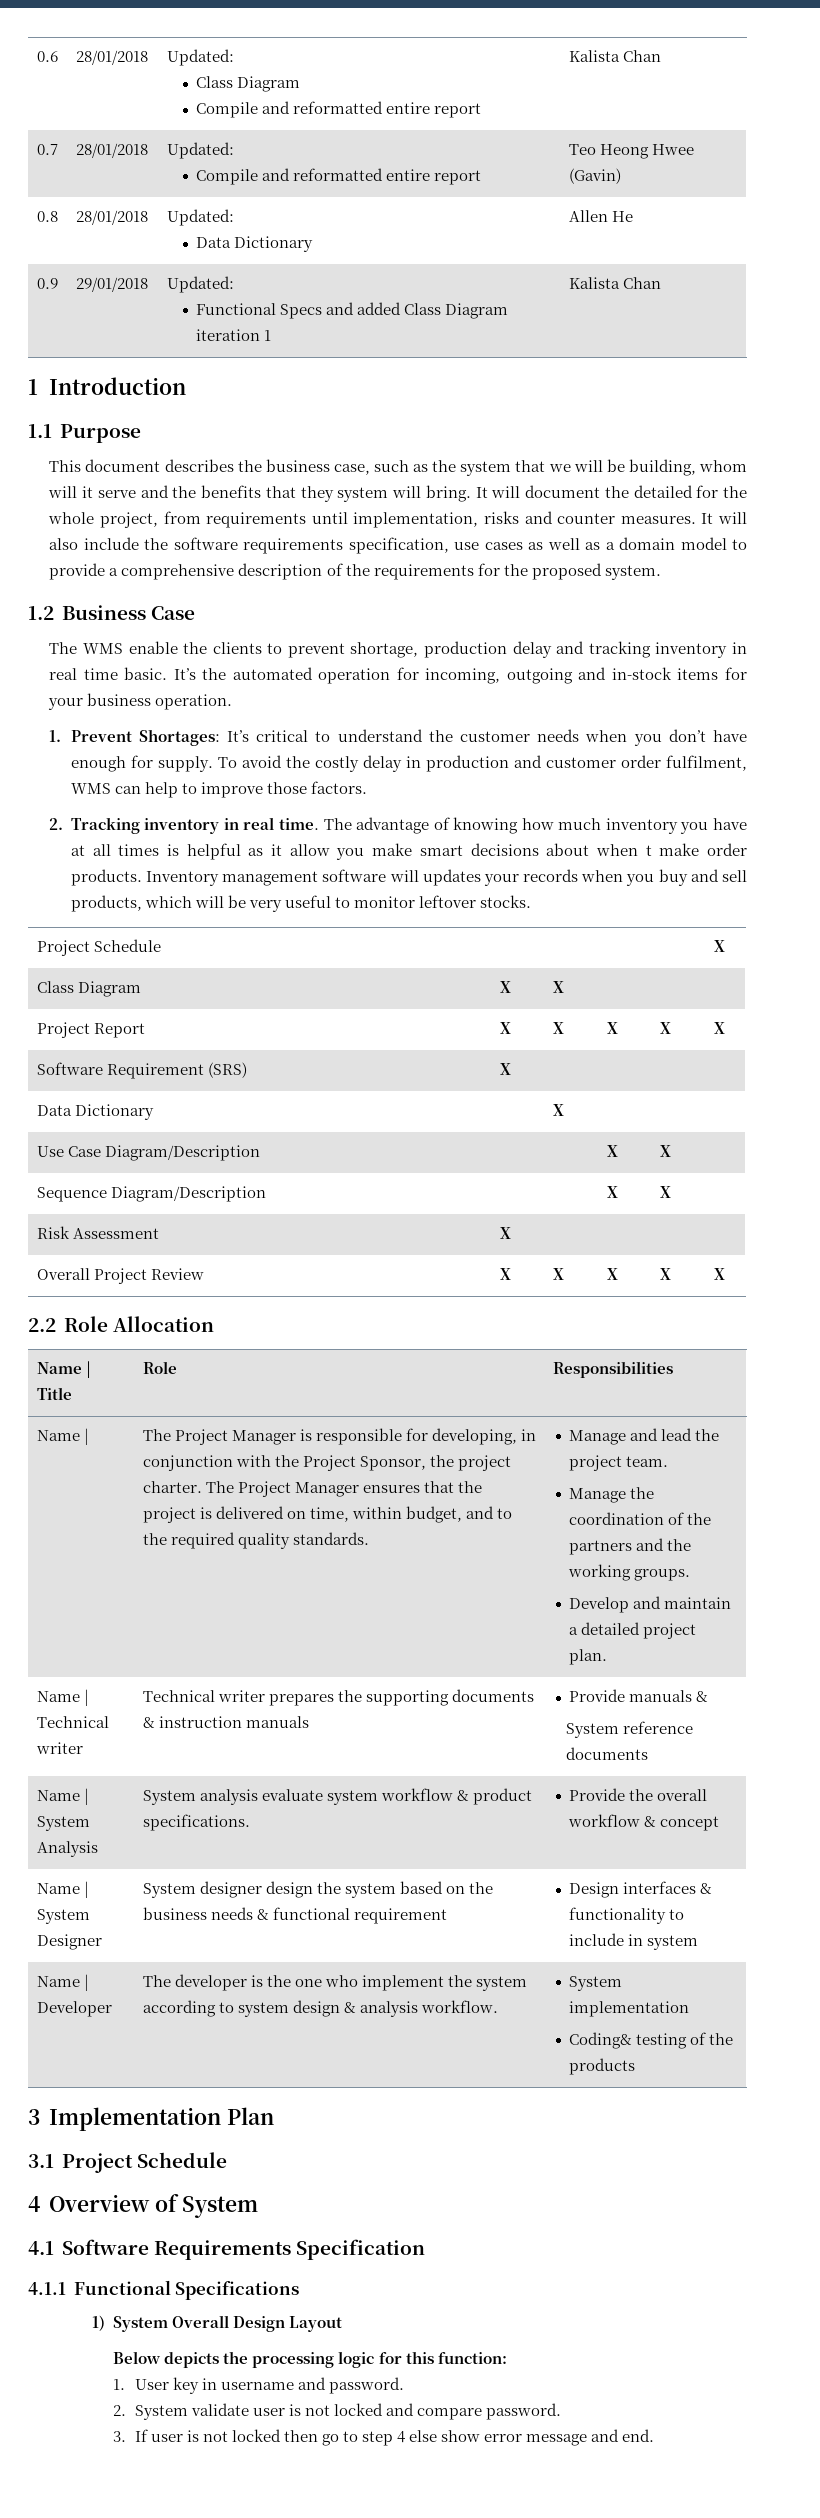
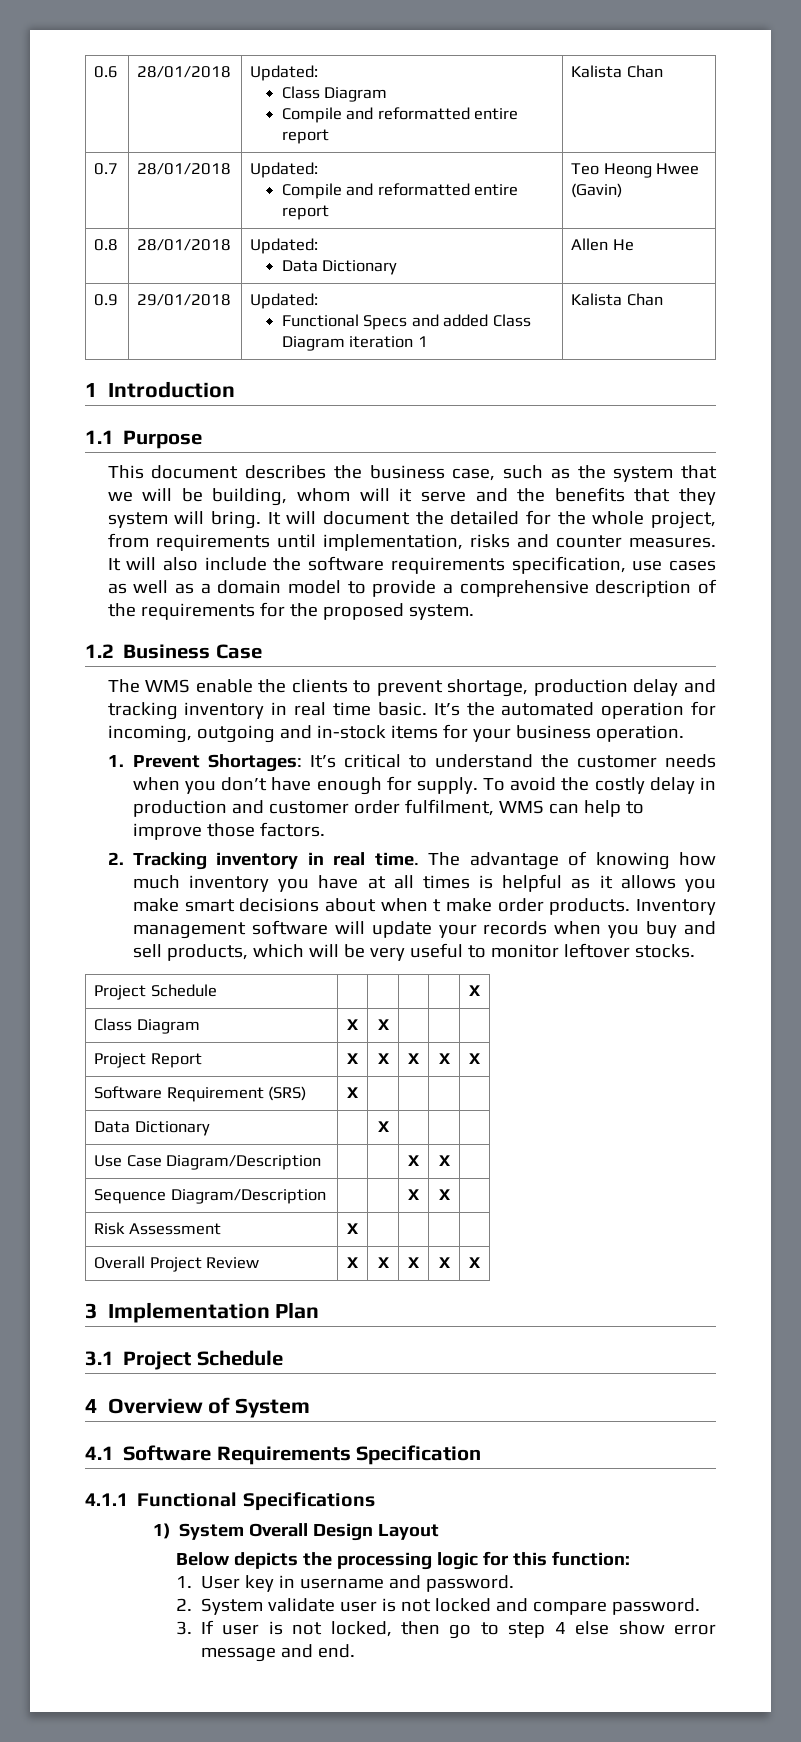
- The advantage of knowing how much inventory you have at all times is helpful as it allow you make smart decisions about when t make order products.
+ The advantage of knowing how much inventory you have at all times is helpful as it allows you make smart decisions about when t make order products.
- Inventory management software will updates your records when you buy and sell products, which will be very useful to monitor leftover stocks.
+ Inventory management software will update your records when you buy and sell products, which will be very useful to monitor leftover stocks.
- 2.2 Role Allocation
- Name | Title | Role | Responsibilities
- Name | | The Project Manager is responsible for developing, in conjunction with the Project Sponsor, the project charter. The Project Manager ensures that the project is delivered on time, within budget, and to the required quality standards. | Manage and lead the project team.
- Manage the coordination of the partners and the working groups.
- Develop and maintain a detailed project plan.
- Name | Technical writer | Technical writer prepares the supporting documents & instruction manuals | Provide manuals &
- System reference documents
- Name | System Analysis | System analysis evaluate system workflow & product specifications. | Provide the overall workflow & concept
- Name | System Designer | System designer design the system based on the business needs & functional requirement | Design interfaces & functionality to include in system
- Name | Developer | The developer is the one who implement the system according to system design & analysis workflow. | System implementation
- Coding& testing of the products
- 3. If user is not locked then go to step 4 else show error message and end.
+ 3. If user is not locked, then go to step 4 else show error message and end.

